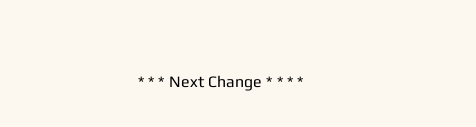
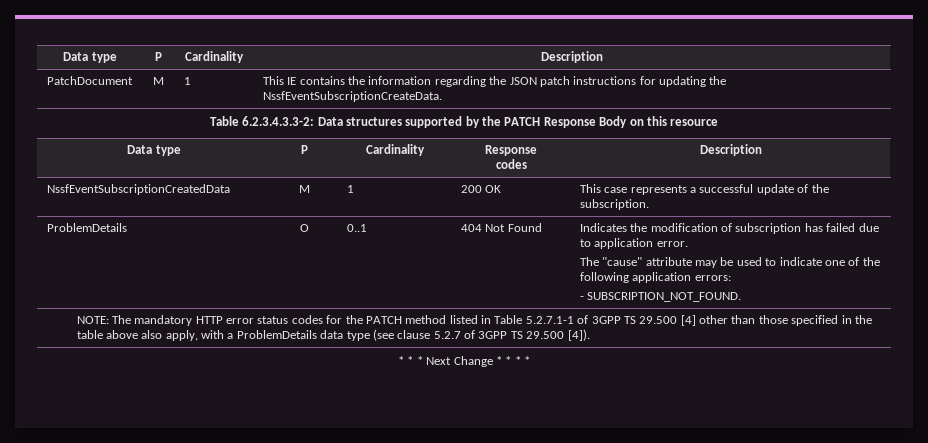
+ Data type | P | Cardinality | Description
+ PatchDocument | M | 1 | This IE contains the information regarding the JSON patch instructions for updating the NssfEventSubscriptionCreateData.
+ Table 6.2.3.4.3.3-2: Data structures supported by the PATCH Response Body on this resource
+ Data type | P | Cardinality | Response
+ codes | Description
+ NssfEventSubscriptionCreatedData | M | 1 | 200 OK | This case represents a successful update of the subscription.
+ ProblemDetails | O | 0..1 | 404 Not Found | Indicates the modification of subscription has failed due to application error.
+ The "cause" attribute may be used to indicate one of the following application errors:
+ - SUBSCRIPTION_NOT_FOUND.
+ NOTE: The mandatory HTTP error status codes for the PATCH method listed in Table 5.2.7.1-1 of 3GPP TS 29.500 [4] other than those specified in the table above also apply, with a ProblemDetails data type (see clause 5.2.7 of 3GPP TS 29.500 [4]).

